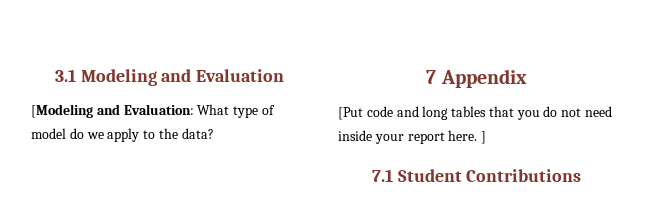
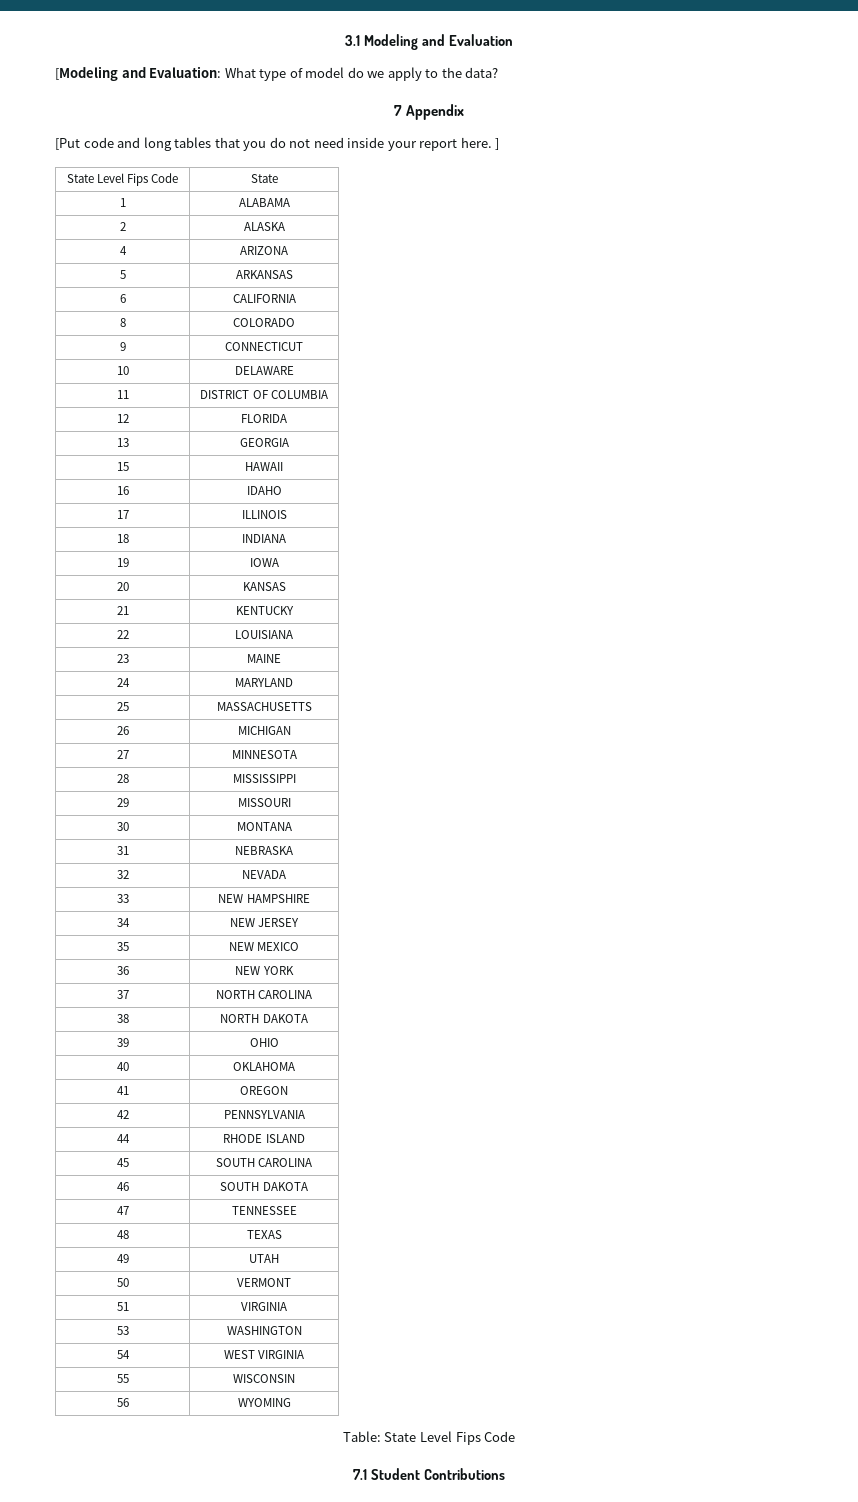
+ State Level Fips Code | State
+ 1 | ALABAMA
+ 2 | ALASKA
+ 4 | ARIZONA
+ 5 | ARKANSAS
+ 6 | CALIFORNIA
+ 8 | COLORADO
+ 9 | CONNECTICUT
+ 10 | DELAWARE
+ 11 | DISTRICT OF COLUMBIA
+ 12 | FLORIDA
+ 13 | GEORGIA
+ 15 | HAWAII
+ 16 | IDAHO
+ 17 | ILLINOIS
+ 18 | INDIANA
+ 19 | IOWA
+ 20 | KANSAS
+ 21 | KENTUCKY
+ 22 | LOUISIANA
+ 23 | MAINE
+ 24 | MARYLAND
+ 25 | MASSACHUSETTS
+ 26 | MICHIGAN
+ 27 | MINNESOTA
+ 28 | MISSISSIPPI
+ 29 | MISSOURI
+ 30 | MONTANA
+ 31 | NEBRASKA
+ 32 | NEVADA
+ 33 | NEW HAMPSHIRE
+ 34 | NEW JERSEY
+ 35 | NEW MEXICO
+ 36 | NEW YORK
+ 37 | NORTH CAROLINA
+ 38 | NORTH DAKOTA
+ 39 | OHIO
+ 40 | OKLAHOMA
+ 41 | OREGON
+ 42 | PENNSYLVANIA
+ 44 | RHODE ISLAND
+ 45 | SOUTH CAROLINA
+ 46 | SOUTH DAKOTA
+ 47 | TENNESSEE
+ 48 | TEXAS
+ 49 | UTAH
+ 50 | VERMONT
+ 51 | VIRGINIA
+ 53 | WASHINGTON
+ 54 | WEST VIRGINIA
+ 55 | WISCONSIN
+ 56 | WYOMING
+ Table: State Level Fips Code

